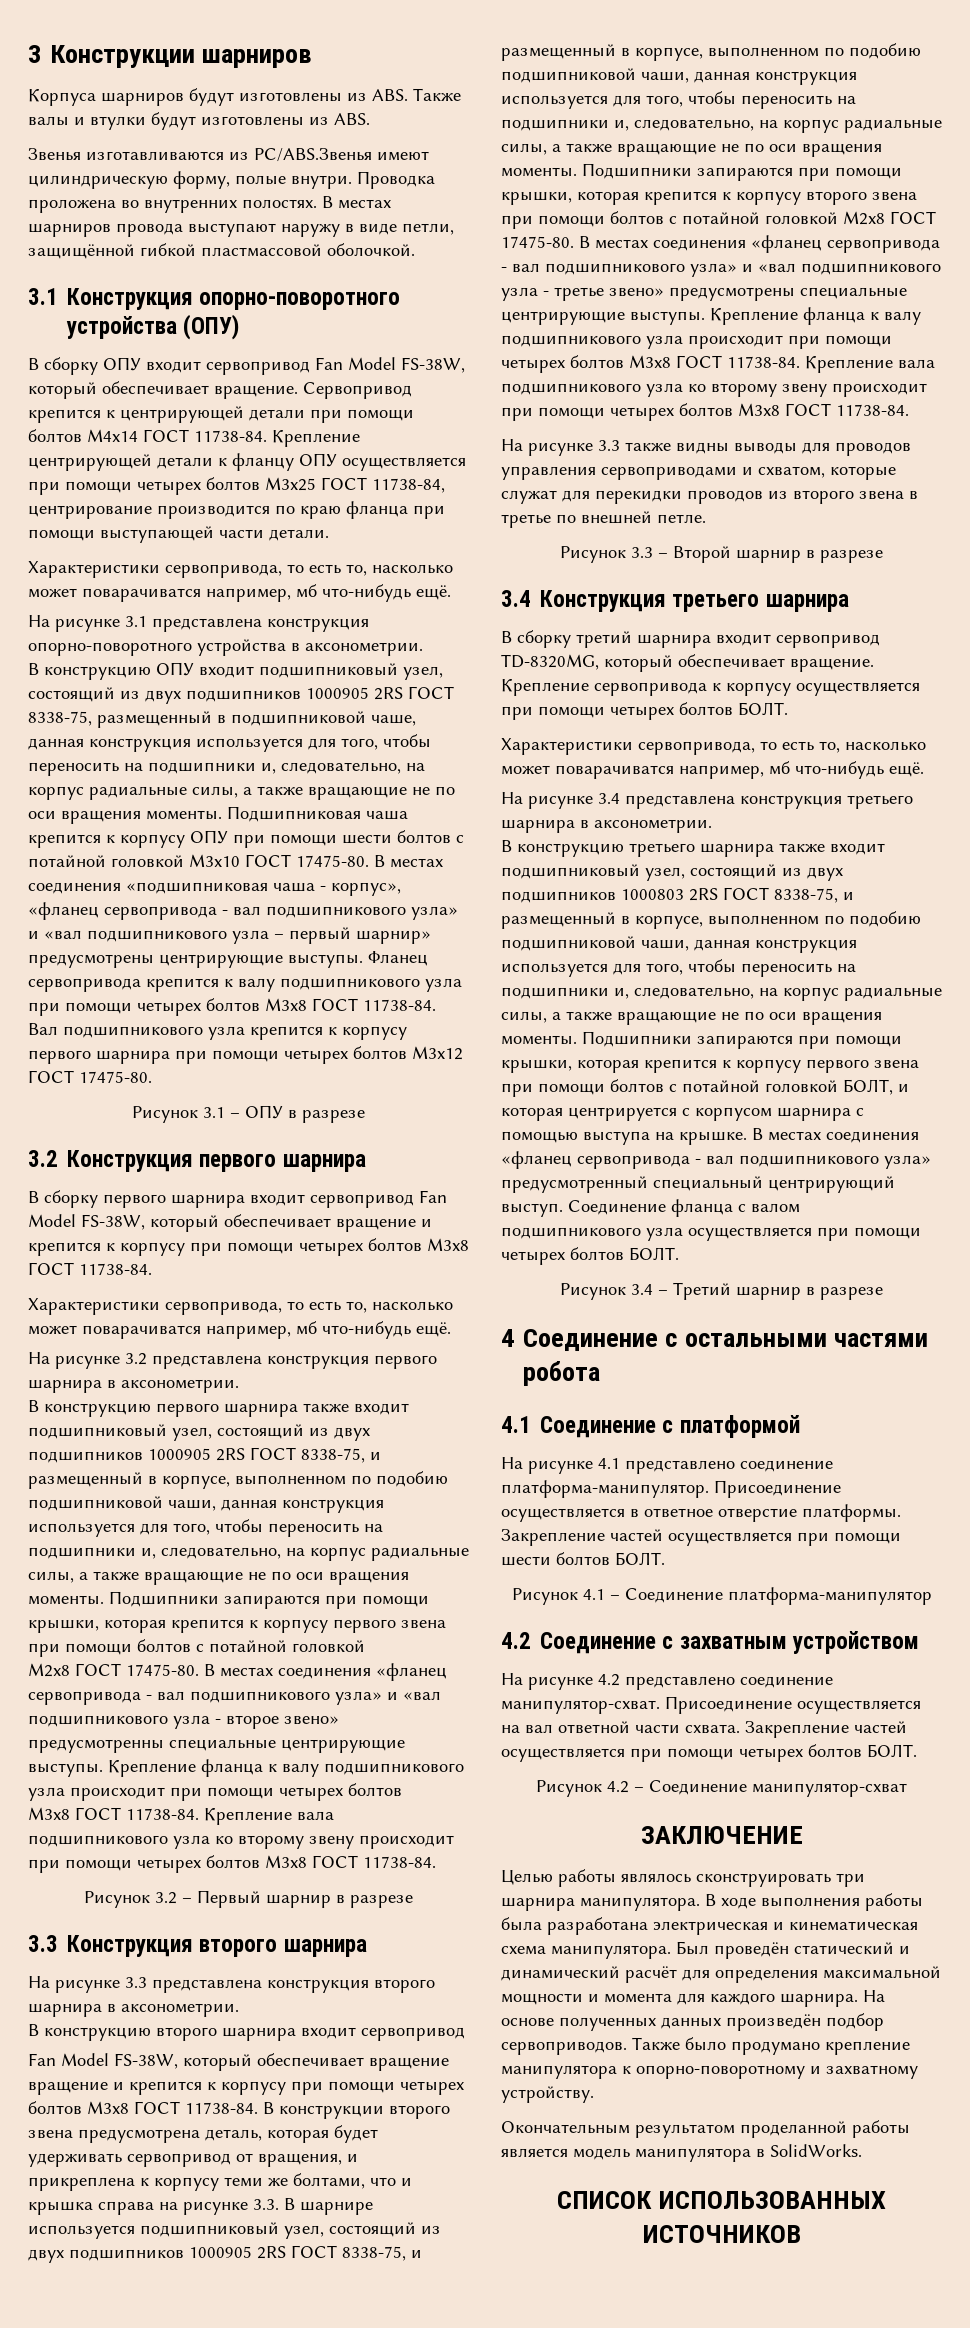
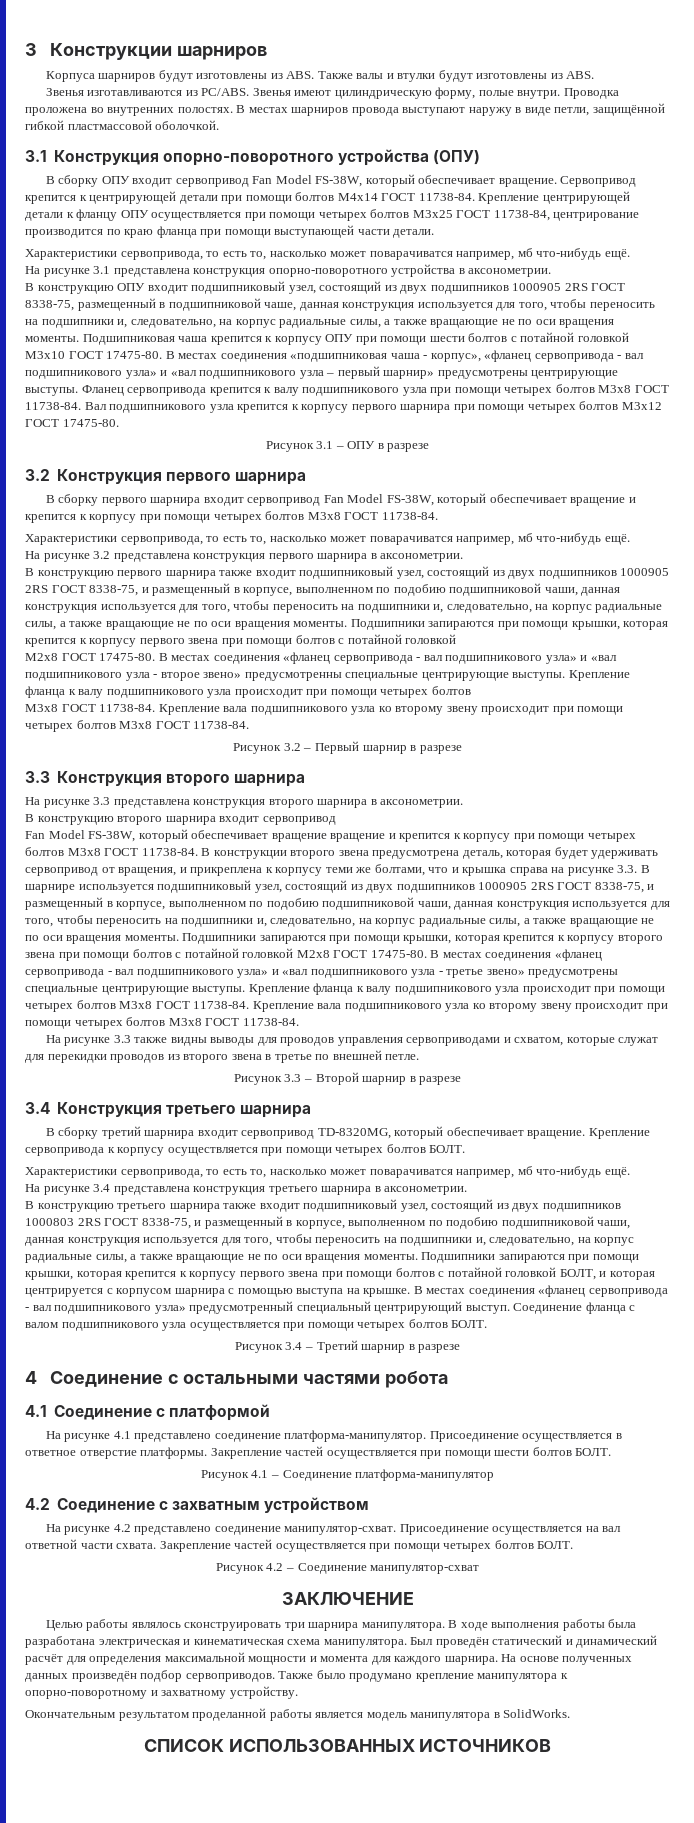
- Звенья изготавливаются из PC/ABS.Звенья имеют цилиндрическую форму, полые внутри.
+ Звенья изготавливаются из PC/ABS. Звенья имеют цилиндрическую форму, полые внутри.

